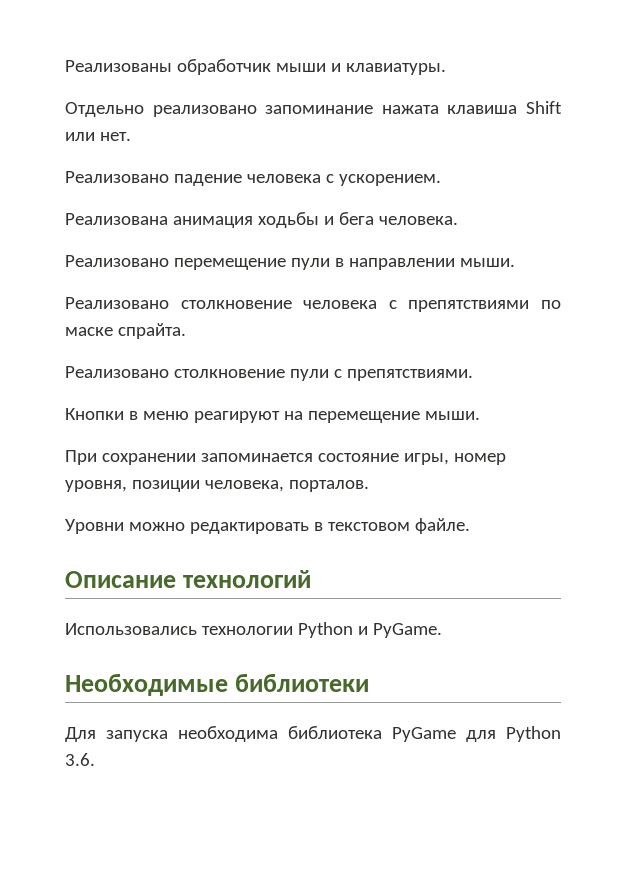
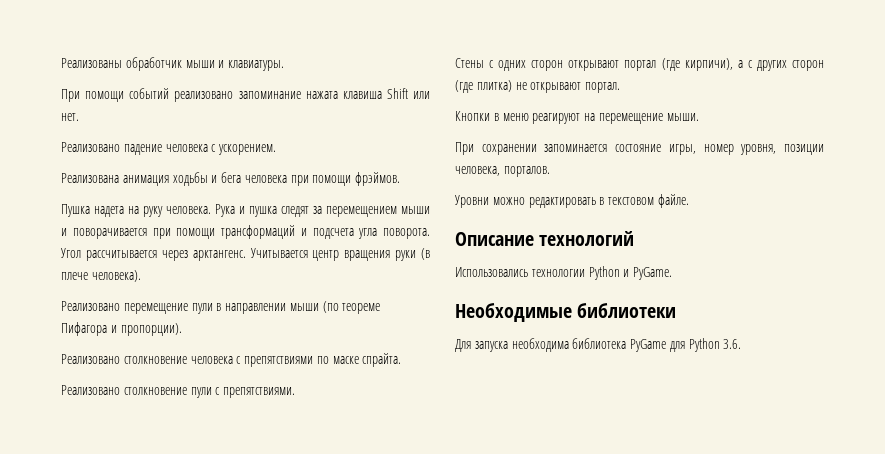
- Отдельно реализовано запоминание нажата клавиша Shift или нет.
+ При помощи событий реализовано запоминание нажата клавиша Shift или нет.
- Реализована анимация ходьбы и бега человека.
+ Реализована анимация ходьбы и бега человека при помощи фрэймов.
+ Пушка надета на руку человека. Рука и пушка следят за перемещением мыши и поворачивается при помощи трансформаций и подсчета угла поворота. Угол рассчитывается через арктангенс. Учитывается центр вращения руки (в плече человека).
- Реализовано перемещение пули в направлении мыши.
+ Реализовано перемещение пули в направлении мыши (по теореме Пифагора и пропорции).
+ Стены с одних сторон открывают портал (где кирпичи), а с других сторон (где плитка) не открывают портал.

